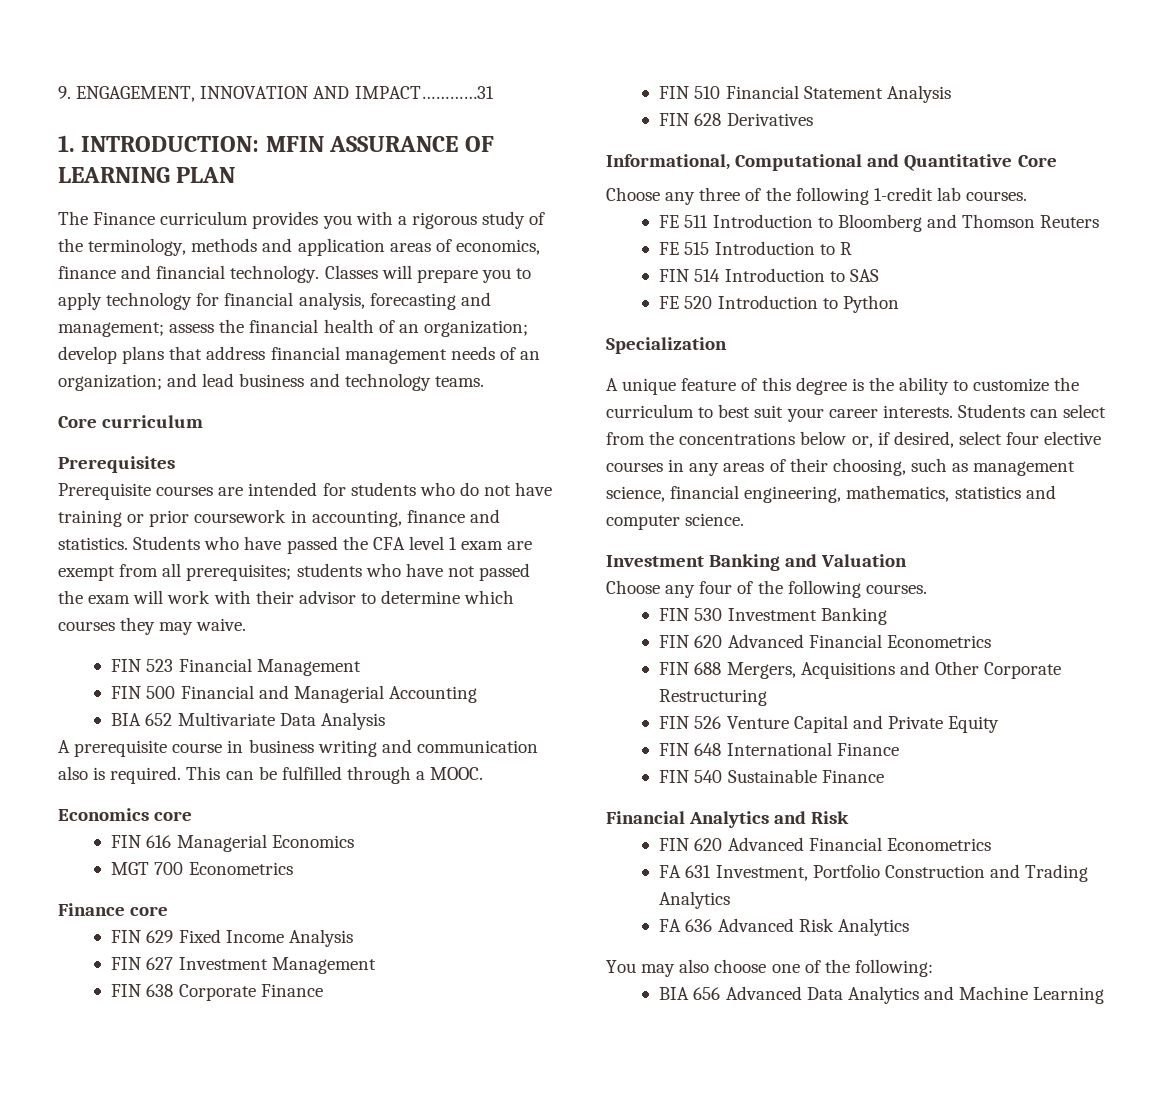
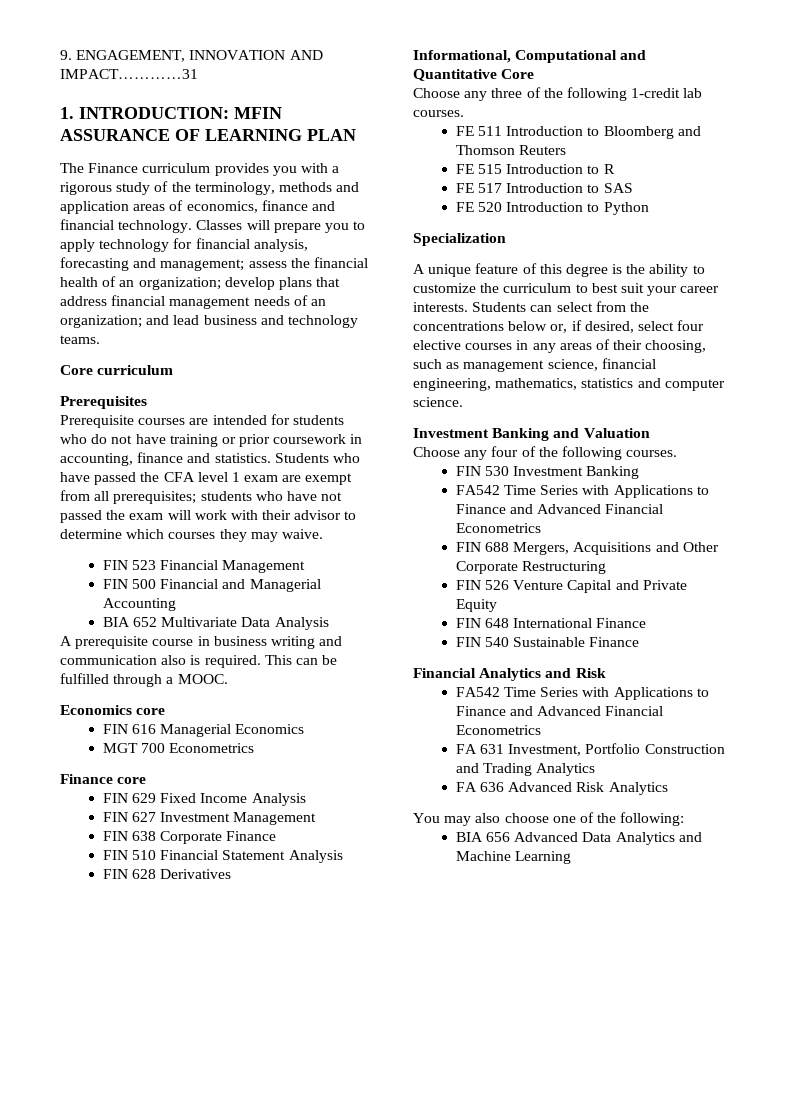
- FIN 514 Introduction to SAS
+ FE 517 Introduction to SAS
  FIN 530 Investment Banking
- FIN 620 Advanced Financial Econometrics
+ FA542 Time Series with Applications to Finance and Advanced Financial Econometrics
  Financial Analytics and Risk
- FIN 620 Advanced Financial Econometrics
+ FA542 Time Series with Applications to Finance and Advanced Financial Econometrics

